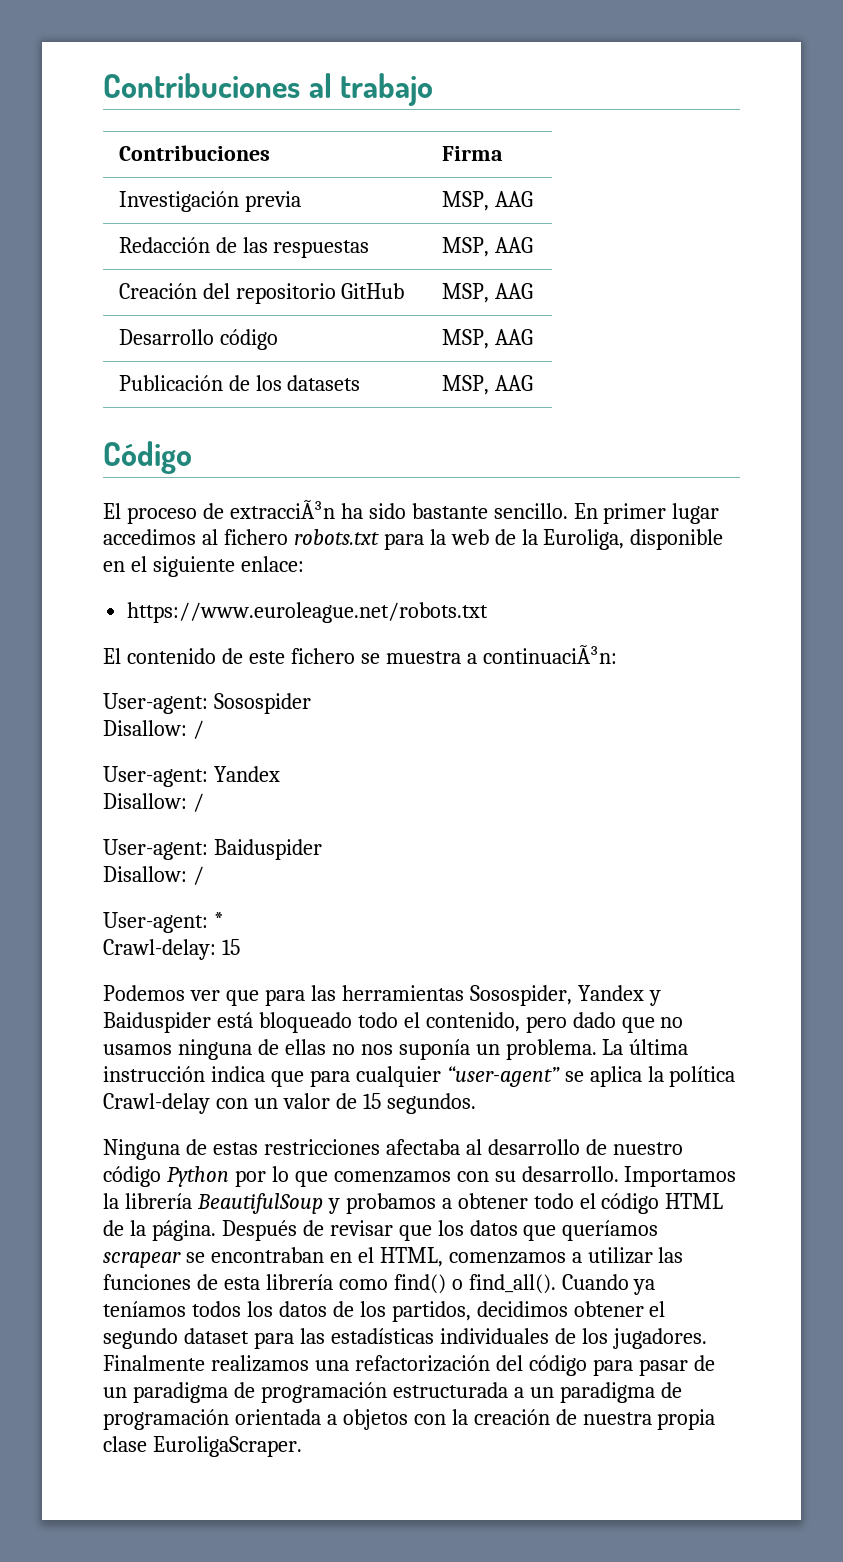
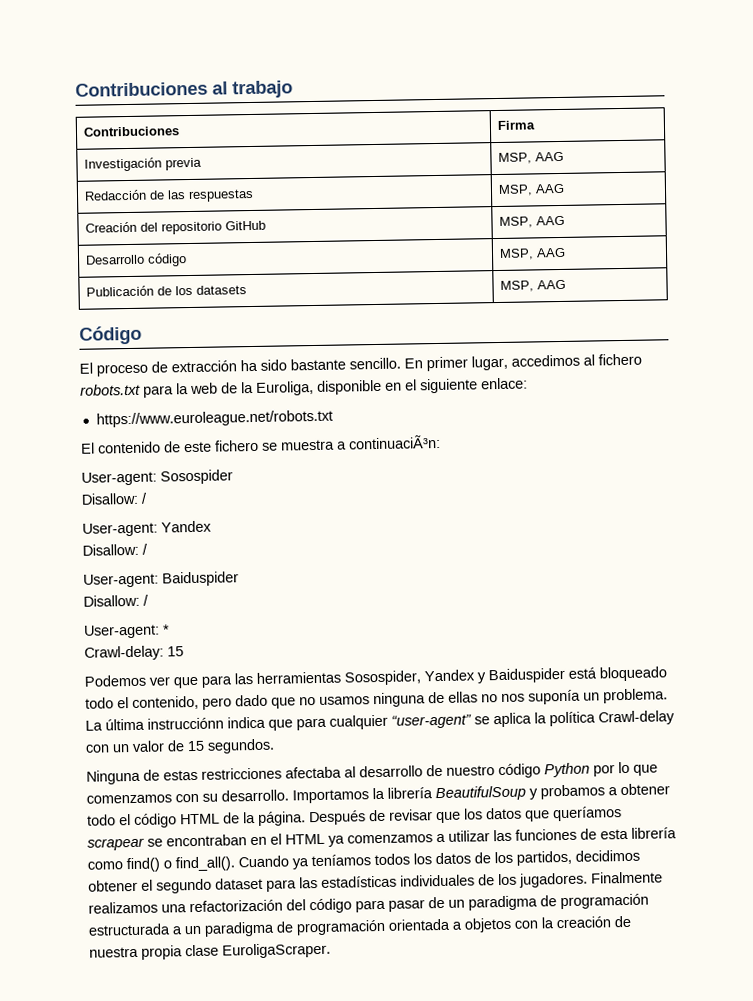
- El proceso de extracciÃ³n ha sido bastante sencillo.
+ El proceso de extracción ha sido bastante sencillo.
- En primer lugar accedimos al fichero robots.txt para la web de la Euroliga, disponible en el siguiente enlace:
+ En primer lugar, accedimos al fichero robots.txt para la web de la Euroliga, disponible en el siguiente enlace:
- La última instrucción indica que para cualquier “user-agent” se aplica la política Crawl-delay con un valor de 15 segundos.
+ La última instrucciónn indica que para cualquier “user-agent” se aplica la política Crawl-delay con un valor de 15 segundos.
- Después de revisar que los datos que queríamos scrapear se encontraban en el HTML, comenzamos a utilizar las funciones de esta librería como find() o find_all().
+ Después de revisar que los datos que queríamos scrapear se encontraban en el HTML ya comenzamos a utilizar las funciones de esta librería como find() o find_all().

